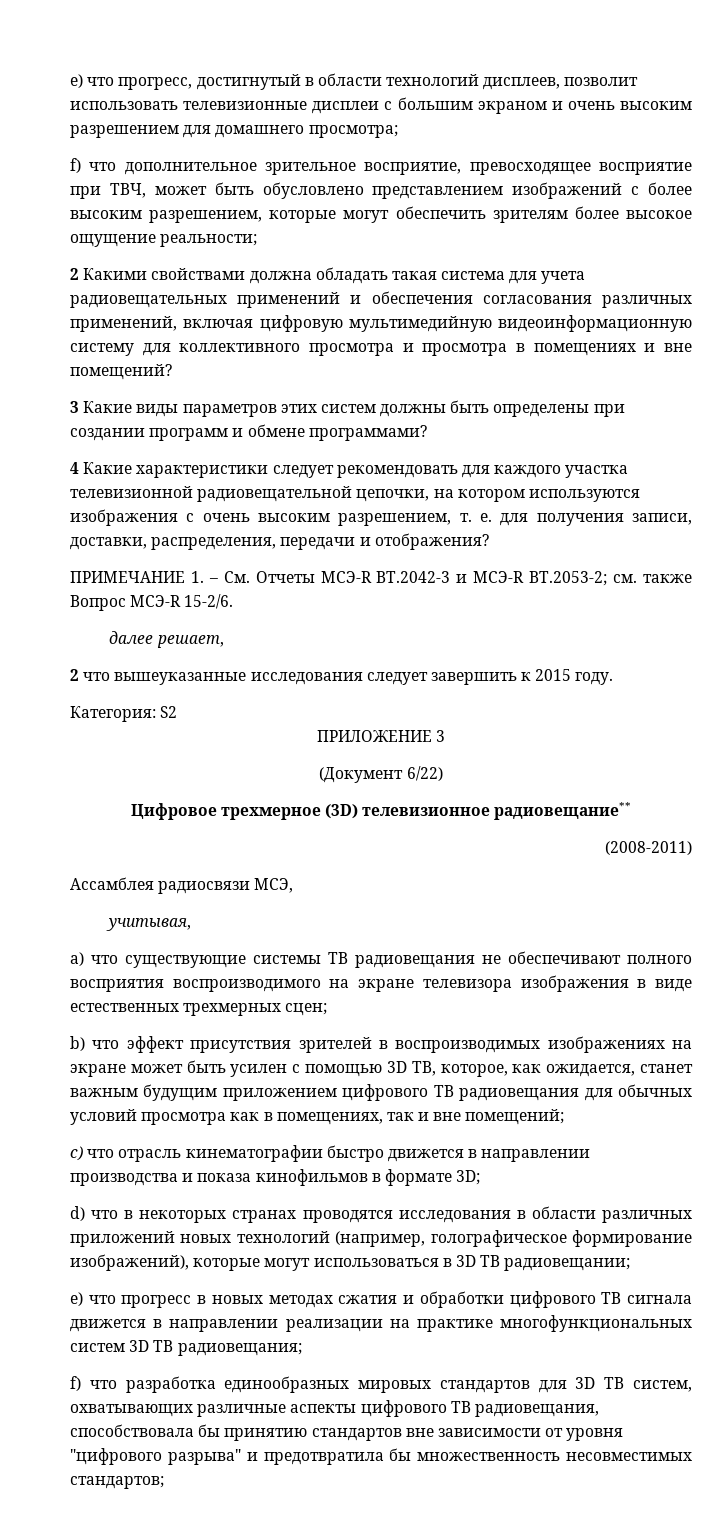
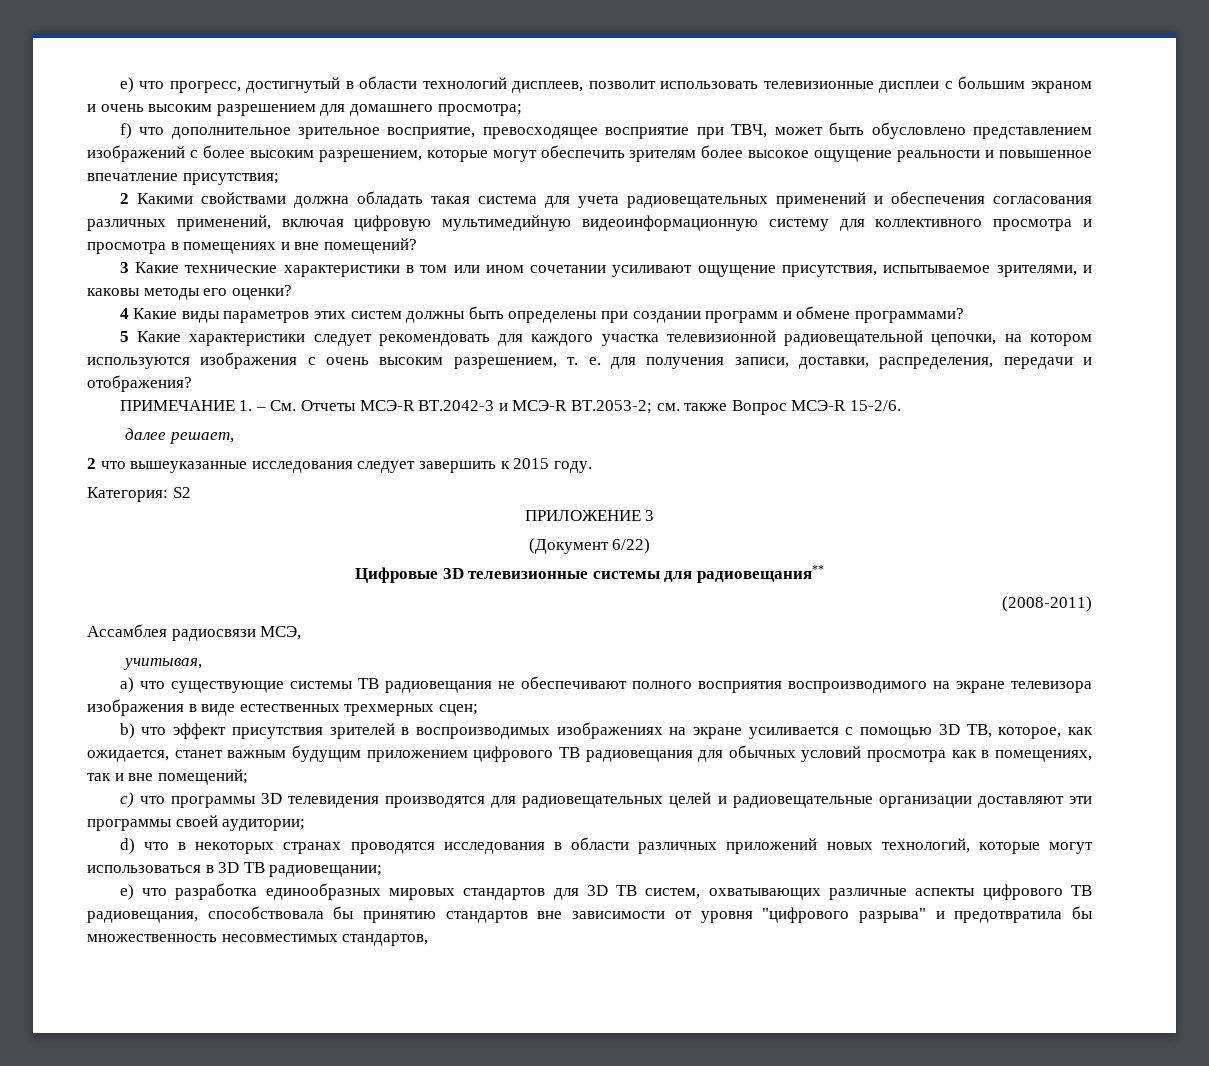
- f) что дополнительное зрительное восприятие, превосходящее восприятие при ТВЧ, может быть обусловлено представлением изображений с более высоким разрешением, которые могут обеспечить зрителям более высокое ощущение реальности;
+ f) что дополнительное зрительное восприятие, превосходящее восприятие при ТВЧ, может быть обусловлено представлением изображений с более высоким разрешением, которые могут обеспечить зрителям более высокое ощущение реальности и повышенное впечатление присутствия;
- 3 Какие виды параметров этих систем должны быть определены при создании программ и обмене программами?
+ 3 Какие технические характеристики в том или ином сочетании усиливают ощущение присутствия, испытываемое зрителями, и каковы методы его оценки?
+ 4 Какие виды параметров этих систем должны быть определены при создании программ и обмене программами?
- 4 Какие характеристики следует рекомендовать для каждого участка телевизионной радиовещательной цепочки, на котором используются изображения с очень высоким разрешением, т. е. для получения записи, доставки, распределения, передачи и отображения?
+ 5 Какие характеристики следует рекомендовать для каждого участка телевизионной радиовещательной цепочки, на котором используются изображения с очень высоким разрешением, т. е. для получения записи, доставки, распределения, передачи и отображения?
- Цифровое трехмерное (3D) телевизионное радиовещание**
+ Цифровые 3D телевизионные системы для радиовещания**
- b) что эффект присутствия зрителей в воспроизводимых изображениях на экране может быть усилен с помощью 3D ТВ, которое, как ожидается, станет важным будущим приложением цифрового ТВ радиовещания для обычных условий просмотра как в помещениях, так и вне помещений;
+ b) что эффект присутствия зрителей в воспроизводимых изображениях на экране усиливается с помощью 3D ТВ, которое, как ожидается, станет важным будущим приложением цифрового ТВ радиовещания для обычных условий просмотра как в помещениях, так и вне помещений;
- c) что отрасль кинематографии быстро движется в направлении производства и показа кинофильмов в формате 3D;
+ c) что программы 3D телевидения производятся для радиовещательных целей и радиовещательные организации доставляют эти программы своей аудитории;
- d) что в некоторых странах проводятся исследования в области различных приложений новых технологий (например, голографическое формирование изображений), которые могут использоваться в 3D ТВ радиовещании;
+ d) что в некоторых странах проводятся исследования в области различных приложений новых технологий, которые могут использоваться в 3D ТВ радиовещании;
- е) что прогресс в новых методах сжатия и обработки цифрового ТВ сигнала движется в направлении реализации на практике многофункциональных систем 3D ТВ радиовещания;
- f) что разработка единообразных мировых стандартов для 3D ТВ систем, охватывающих различные аспекты цифрового ТВ радиовещания, способствовала бы принятию стандартов вне зависимости от уровня "цифрового разрыва" и предотвратила бы множественность несовместимых стандартов;
+ е) что разработка единообразных мировых стандартов для 3D ТВ систем, охватывающих различные аспекты цифрового ТВ радиовещания, способствовала бы принятию стандартов вне зависимости от уровня "цифрового разрыва" и предотвратила бы множественность несовместимых стандартов,

